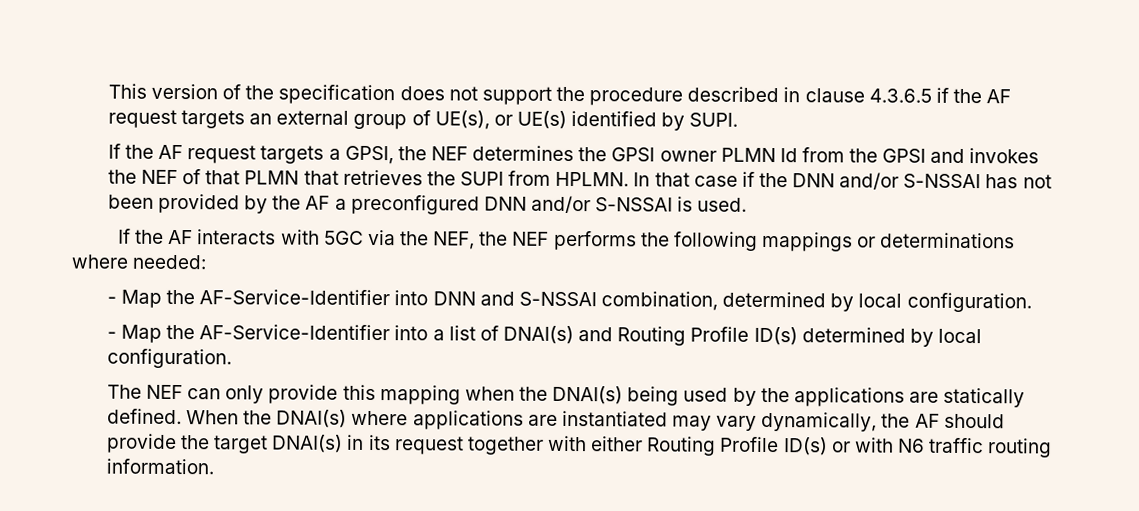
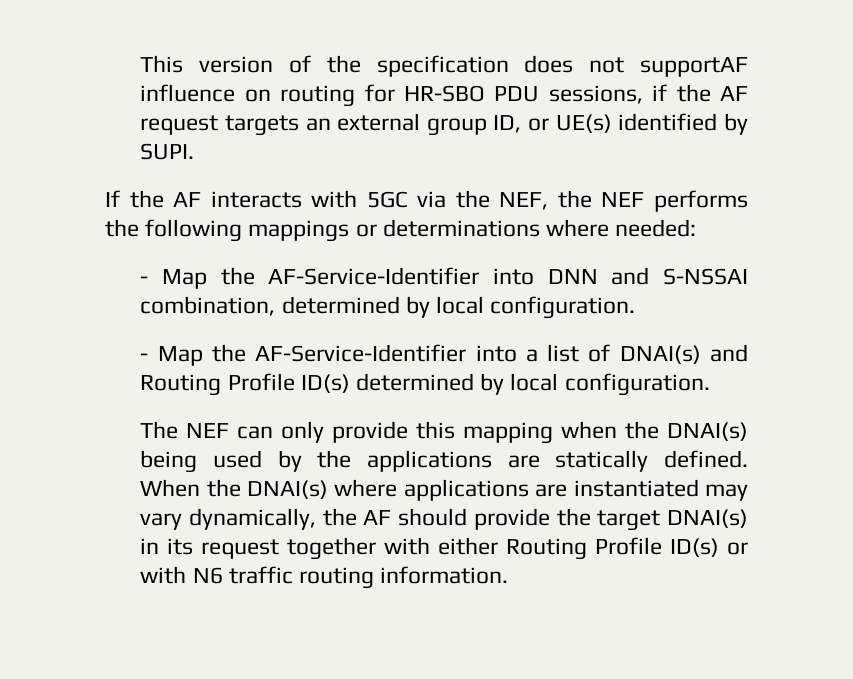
- This version of the specification does not support the procedure described in clause 4.3.6.5 if the AF request targets an external group of UE(s), or UE(s) identified by SUPI.
+ This version of the specification does not supportAF influence on routing for HR-SBO PDU sessions, if the AF request targets an external group ID, or UE(s) identified by SUPI.
- If the AF request targets a GPSI, the NEF determines the GPSI owner PLMN Id from the GPSI and invokes the NEF of that PLMN that retrieves the SUPI from HPLMN. In that case if the DNN and/or S-NSSAI has not been provided by the AF a preconfigured DNN and/or S-NSSAI is used.

